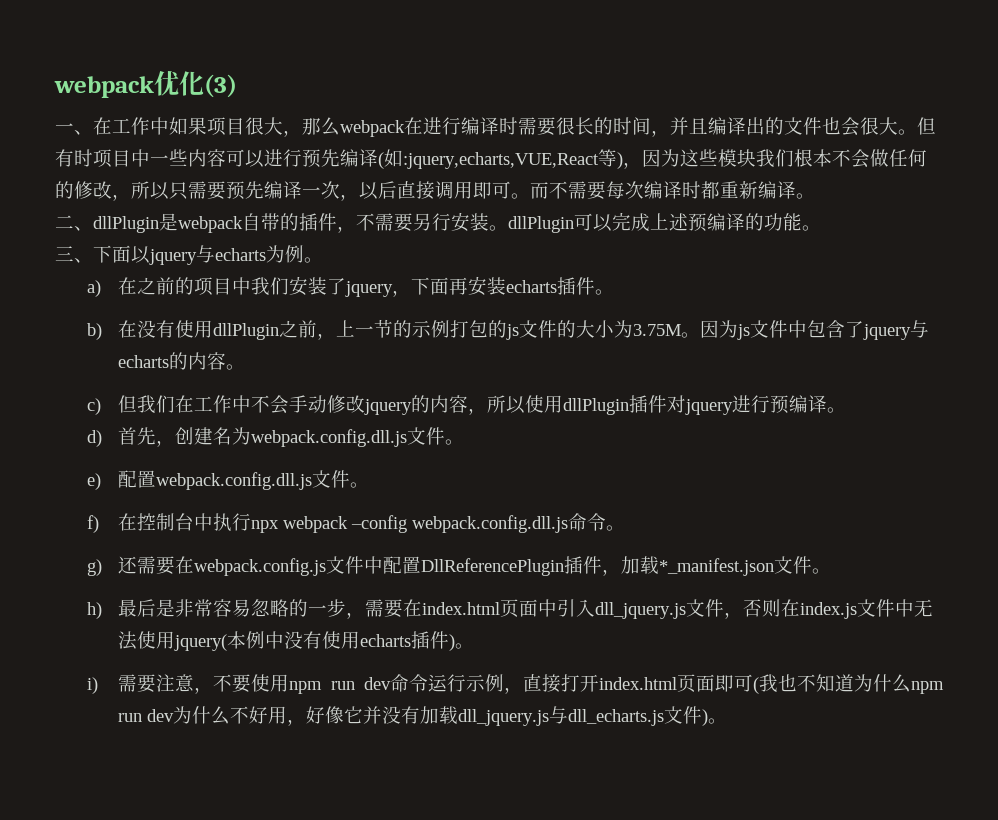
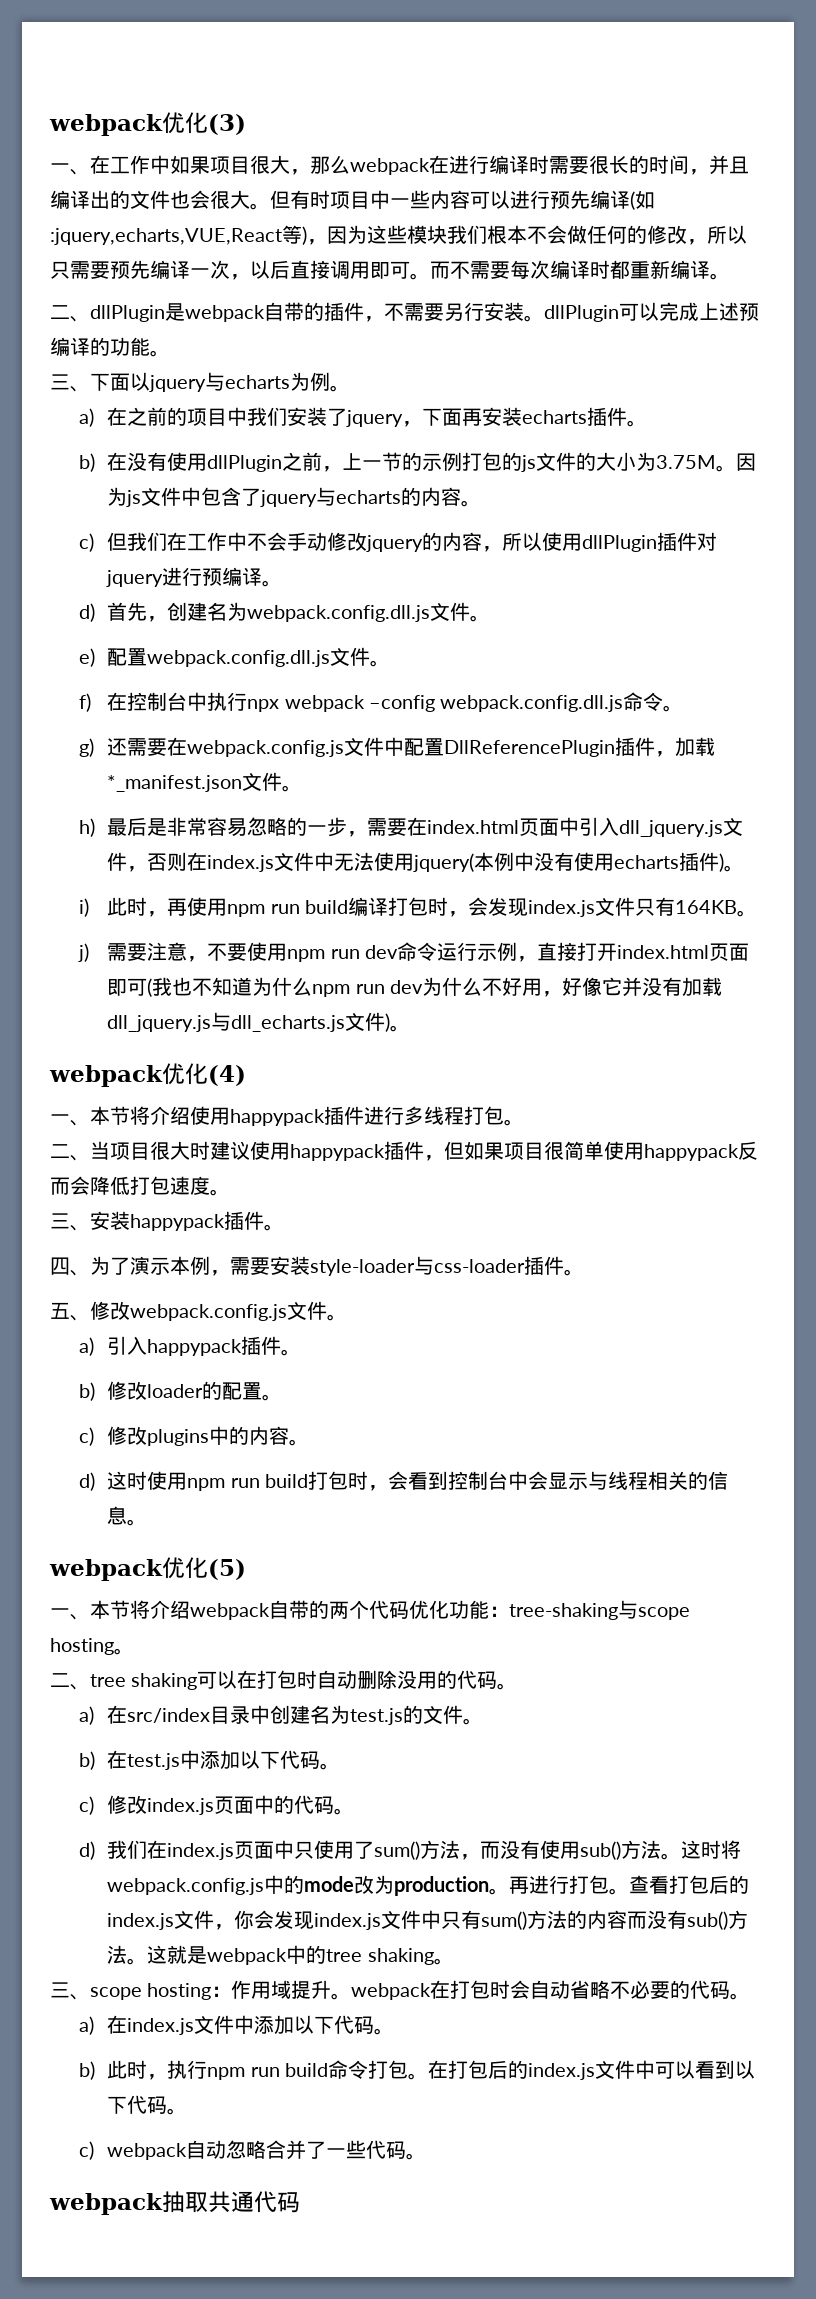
- i)需要注意，不要使用npm run dev命令运行示例，直接打开index.html页面即可(我也不知道为什么npm run dev为什么不好用，好像它并没有加载dll_jquery.js与dll_echarts.js文件)。
+ i)此时，再使用npm run build编译打包时，会发现index.js文件只有164KB。
+ j)需要注意，不要使用npm run dev命令运行示例，直接打开index.html页面即可(我也不知道为什么npm run dev为什么不好用，好像它并没有加载dll_jquery.js与dll_echarts.js文件)。
+ webpack优化(4)
+ 一、本节将介绍使用happypack插件进行多线程打包。
+ 二、当项目很大时建议使用happypack插件，但如果项目很简单使用happypack反而会降低打包速度。
+ 三、安装happypack插件。
+ 四、为了演示本例，需要安装style-loader与css-loader插件。
+ 五、修改webpack.config.js文件。
+ a)引入happypack插件。
+ b)修改loader的配置。
+ c)修改plugins中的内容。
+ d)这时使用npm run build打包时，会看到控制台中会显示与线程相关的信息。
+ webpack优化(5)
+ 一、本节将介绍webpack自带的两个代码优化功能：tree-shaking与scope hosting。
+ 二、tree shaking可以在打包时自动删除没用的代码。
+ a)在src/index目录中创建名为test.js的文件。
+ b)在test.js中添加以下代码。
+ c)修改index.js页面中的代码。
+ d)我们在index.js页面中只使用了sum()方法，而没有使用sub()方法。这时将webpack.config.js中的mode改为production。再进行打包。查看打包后的index.js文件，你会发现index.js文件中只有sum()方法的内容而没有sub()方法。这就是webpack中的tree shaking。
+ 三、scope hosting：作用域提升。webpack在打包时会自动省略不必要的代码。
+ a)在index.js文件中添加以下代码。
+ b)此时，执行npm run build命令打包。在打包后的index.js文件中可以看到以下代码。
+ c) webpack自动忽略合并了一些代码。
+ webpack抽取共通代码

